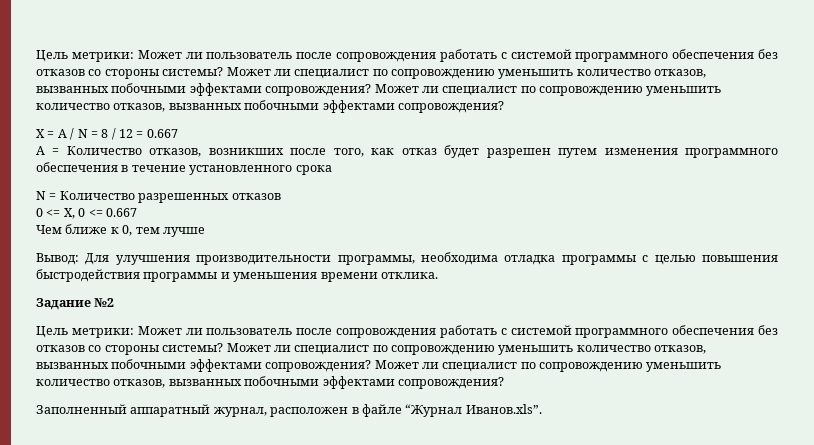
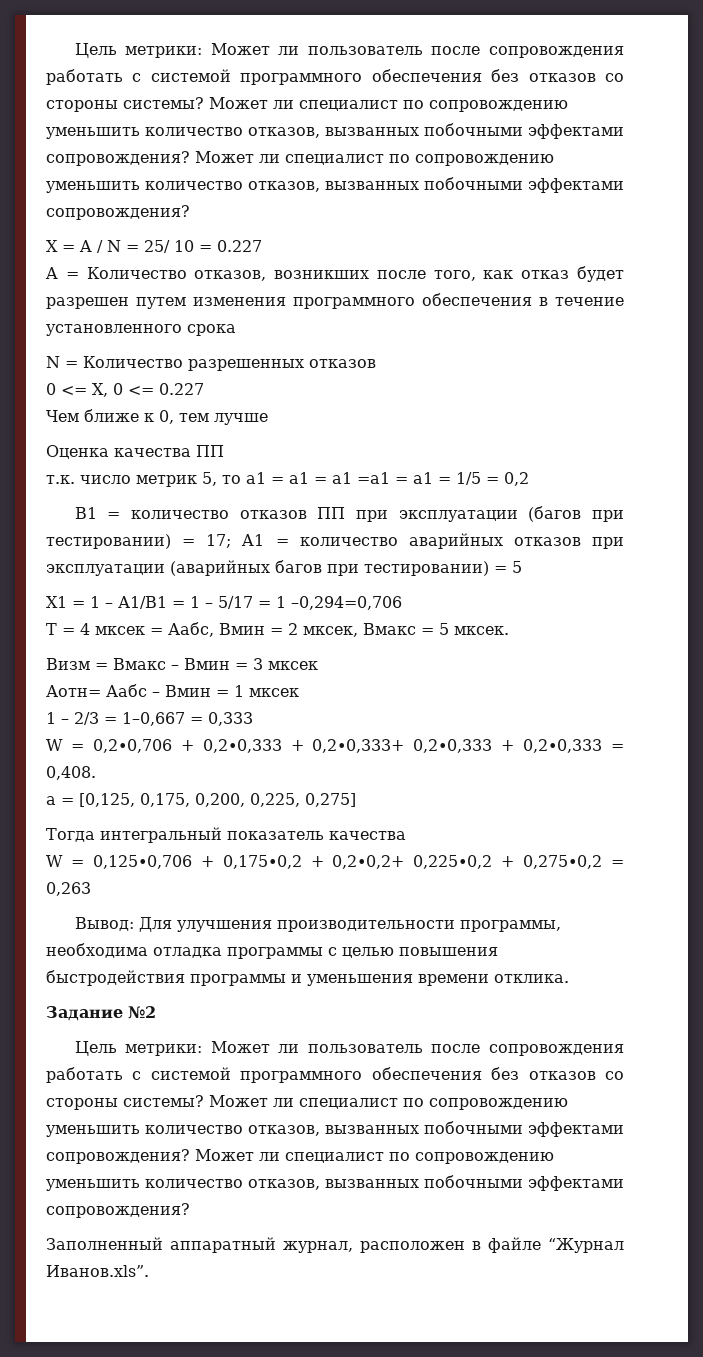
- X = A / N = 8 / 12 = 0.667
+ X = A / N = 25/ 10 = 0.227
- 0 <= X, 0 <= 0.667
+ 0 <= X, 0 <= 0.227
+ Оценка качества ПП
+ т.к. число метрик 5, то а1 = а1 = а1 =а1 = а1 = 1/5 = 0,2
+ B1 = количество отказов ПП при эксплуатации (багов при тестировании) = 17; A1 = количество аварийных отказов при эксплуатации (аварийных багов при тестировании) = 5
+ Х1 = 1 – А1/В1 = 1 – 5/17 = 1 –0,294=0,706
+ Т = 4 мксек = Аабс, Вмин = 2 мксек, Вмакс = 5 мксек.
+ Визм = Вмакс – Вмин = 3 мксек
+ Аотн= Аабс – Вмин = 1 мксек
+ 1 – 2/3 = 1–0,667 = 0,333
+ W = 0,2•0,706 + 0,2•0,333 + 0,2•0,333+ 0,2•0,333 + 0,2•0,333 = 0,408.
+ а = [0,125, 0,175, 0,200, 0,225, 0,275]
+ Тогда интегральный показатель качества
+ W = 0,125•0,706 + 0,175•0,2 + 0,2•0,2+ 0,225•0,2 + 0,275•0,2 = 0,263

